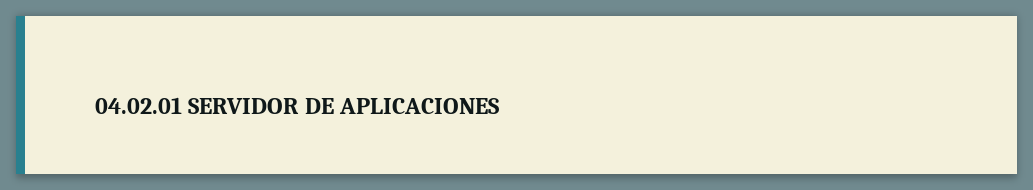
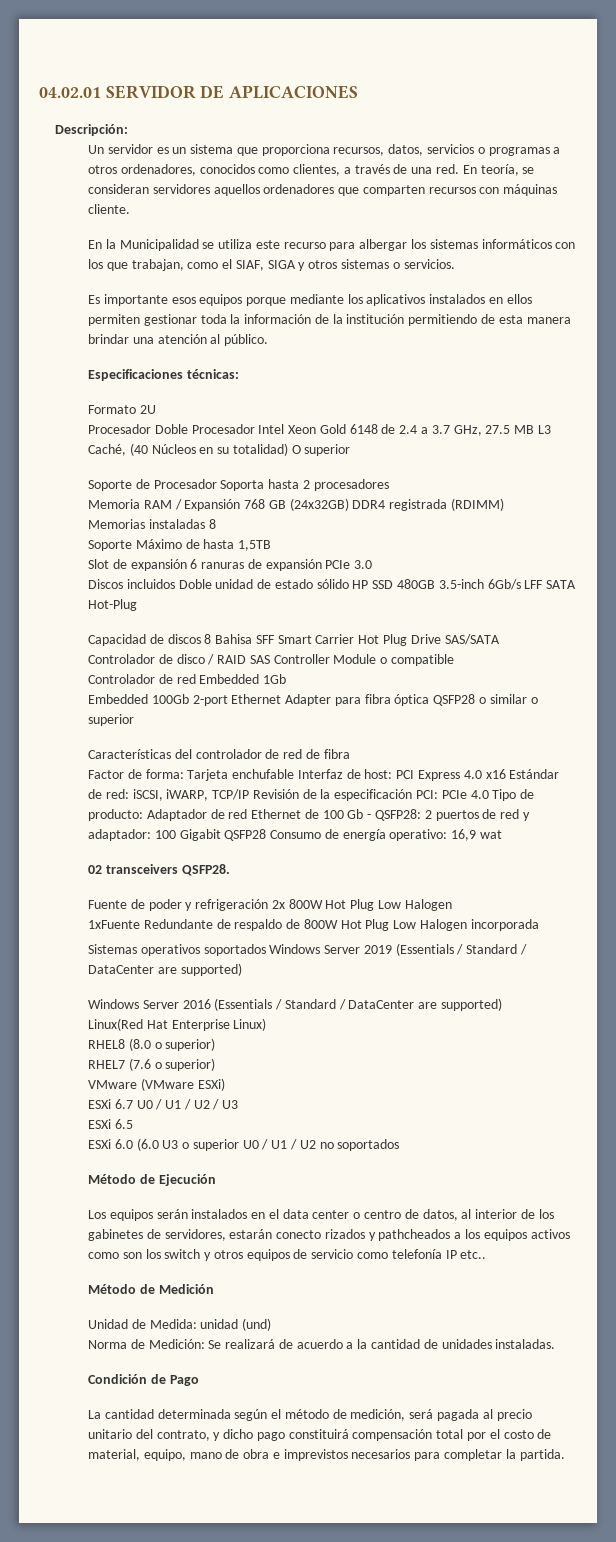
+ Descripción:
+ Un servidor es un sistema que proporciona recursos, datos, servicios o programas a otros ordenadores, conocidos como clientes, a través de una red. En teoría, se consideran servidores aquellos ordenadores que comparten recursos con máquinas cliente.
+ En la Municipalidad se utiliza este recurso para albergar los sistemas informáticos con los que trabajan, como el SIAF, SIGA y otros sistemas o servicios.
+ Es importante esos equipos porque mediante los aplicativos instalados en ellos permiten gestionar toda la información de la institución permitiendo de esta manera brindar una atención al público.
+ Especificaciones técnicas:
+ Formato 2U
+ Procesador Doble Procesador Intel Xeon Gold 6148 de 2.4 a 3.7 GHz, 27.5 MB L3 Caché, (40 Núcleos en su totalidad) O superior
+ Soporte de Procesador Soporta hasta 2 procesadores
+ Memoria RAM / Expansión 768 GB (24x32GB) DDR4 registrada (RDIMM)
+ Memorias instaladas 8
+ Soporte Máximo de hasta 1,5TB
+ Slot de expansión 6 ranuras de expansión PCIe 3.0
+ Discos incluidos Doble unidad de estado sólido HP SSD 480GB 3.5-inch 6Gb/s LFF SATA Hot-Plug
+ Capacidad de discos 8 Bahisa SFF Smart Carrier Hot Plug Drive SAS/SATA
+ Controlador de disco / RAID SAS Controller Module o compatible
+ Controlador de red Embedded 1Gb
+ Embedded 100Gb 2-port Ethernet Adapter para fibra óptica QSFP28 o similar o superior
+ Características del controlador de red de fibra
+ Factor de forma: Tarjeta enchufable Interfaz de host: PCI Express 4.0 x16 Estándar de red: iSCSI, iWARP, TCP/IP Revisión de la especificación PCI: PCIe 4.0 Tipo de producto: Adaptador de red Ethernet de 100 Gb - QSFP28: 2 puertos de red y adaptador: 100 Gigabit QSFP28 Consumo de energía operativo: 16,9 wat
+ 02 transceivers QSFP28.
+ Fuente de poder y refrigeración 2x 800W Hot Plug Low Halogen
+ 1xFuente Redundante de respaldo de 800W Hot Plug Low Halogen incorporada
+ Sistemas operativos soportados Windows Server 2019 (Essentials / Standard / DataCenter are supported)
+ Windows Server 2016 (Essentials / Standard / DataCenter are supported)
+ Linux(Red Hat Enterprise Linux)
+ RHEL8 (8.0 o superior)
+ RHEL7 (7.6 o superior)
+ VMware (VMware ESXi)
+ ESXi 6.7 U0 / U1 / U2 / U3
+ ESXi 6.5
+ ESXi 6.0 (6.0 U3 o superior U0 / U1 / U2 no soportados
+ Método de Ejecución
+ Los equipos serán instalados en el data center o centro de datos, al interior de los gabinetes de servidores, estarán conecto rizados y pathcheados a los equipos activos como son los switch y otros equipos de servicio como telefonía IP etc..
+ Método de Medición
+ Unidad de Medida: unidad (und)
+ Norma de Medición: Se realizará de acuerdo a la cantidad de unidades instaladas.
+ Condición de Pago
+ La cantidad determinada según el método de medición, será pagada al precio unitario del contrato, y dicho pago constituirá compensación total por el costo de material, equipo, mano de obra e imprevistos necesarios para completar la partida.

